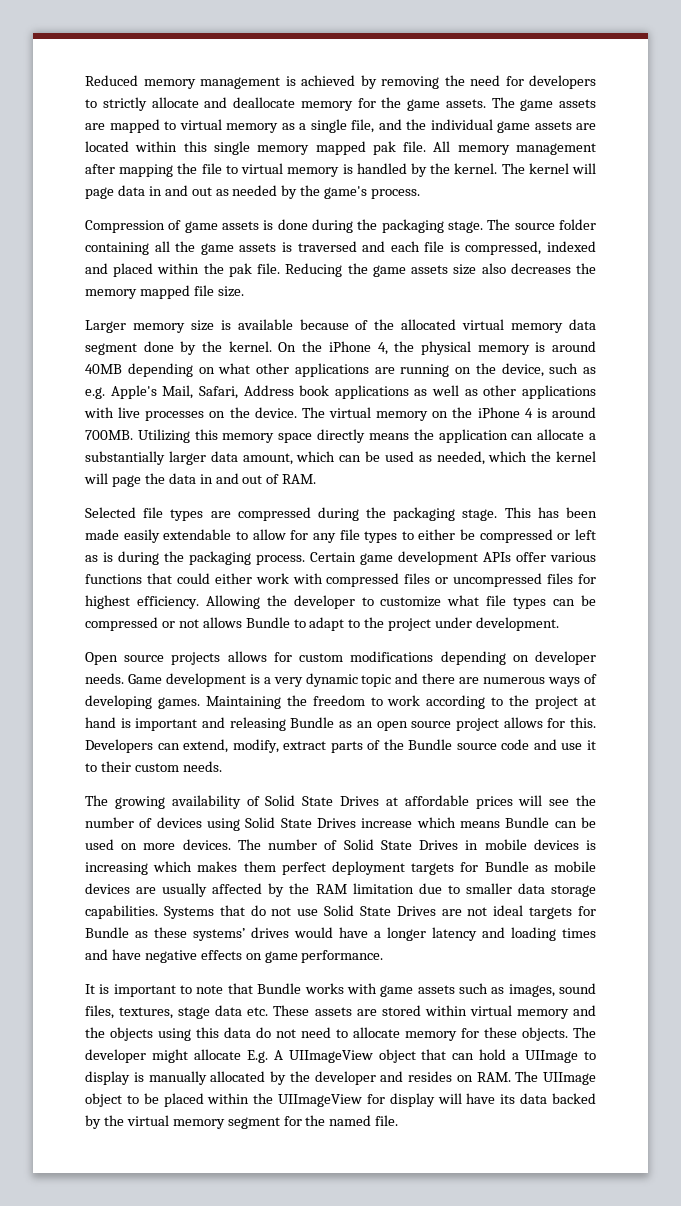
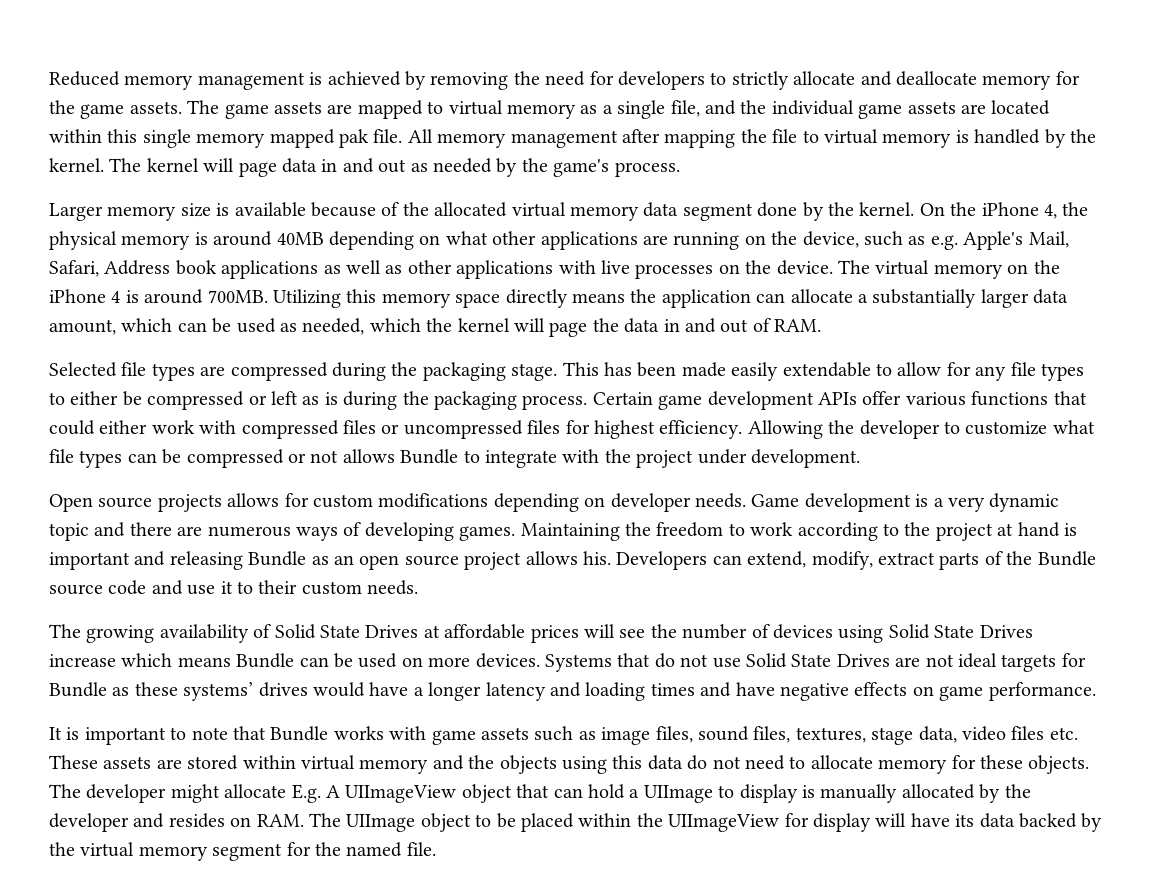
- Compression of game assets is done during the packaging stage. The source folder containing all the game assets is traversed and each file is compressed, indexed and placed within the pak file. Reducing the game assets size also decreases the memory mapped file size.
- Allowing the developer to customize what file types can be compressed or not allows Bundle to adapt to the project under development.
+ Allowing the developer to customize what file types can be compressed or not allows Bundle to integrate with the project under development.
- Maintaining the freedom to work according to the project at hand is important and releasing Bundle as an open source project allows for this.
+ Maintaining the freedom to work according to the project at hand is important and releasing Bundle as an open source project allows his.
- The number of Solid State Drives in mobile devices is increasing which makes them perfect deployment targets for Bundle as mobile devices are usually affected by the RAM limitation due to smaller data storage capabilities.
- It is important to note that Bundle works with game assets such as images, sound files, textures, stage data etc. These assets are stored within virtual memory and the objects using this data do not need to allocate memory for these objects.
+ It is important to note that Bundle works with game assets such as image files, sound files, textures, stage data, video files etc. These assets are stored within virtual memory and the objects using this data do not need to allocate memory for these objects.

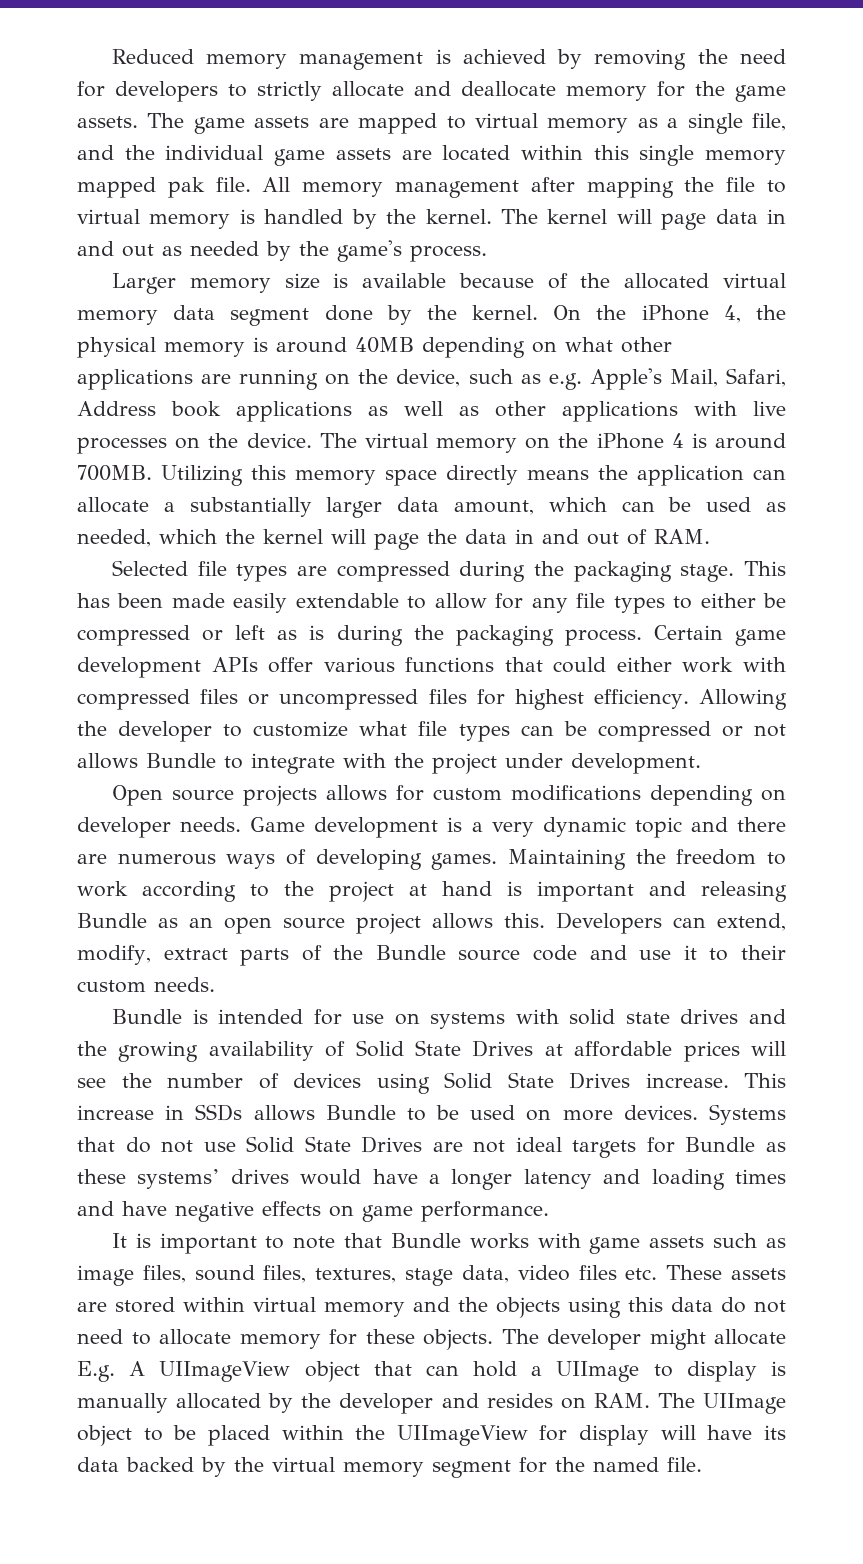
- Maintaining the freedom to work according to the project at hand is important and releasing Bundle as an open source project allows his.
+ Maintaining the freedom to work according to the project at hand is important and releasing Bundle as an open source project allows this.
- The growing availability of Solid State Drives at affordable prices will see the number of devices using Solid State Drives increase which means Bundle can be used on more devices.
+ Bundle is intended for use on systems with solid state drives and the growing availability of Solid State Drives at affordable prices will see the number of devices using Solid State Drives increase. This increase in SSDs allows Bundle to be used on more devices.

